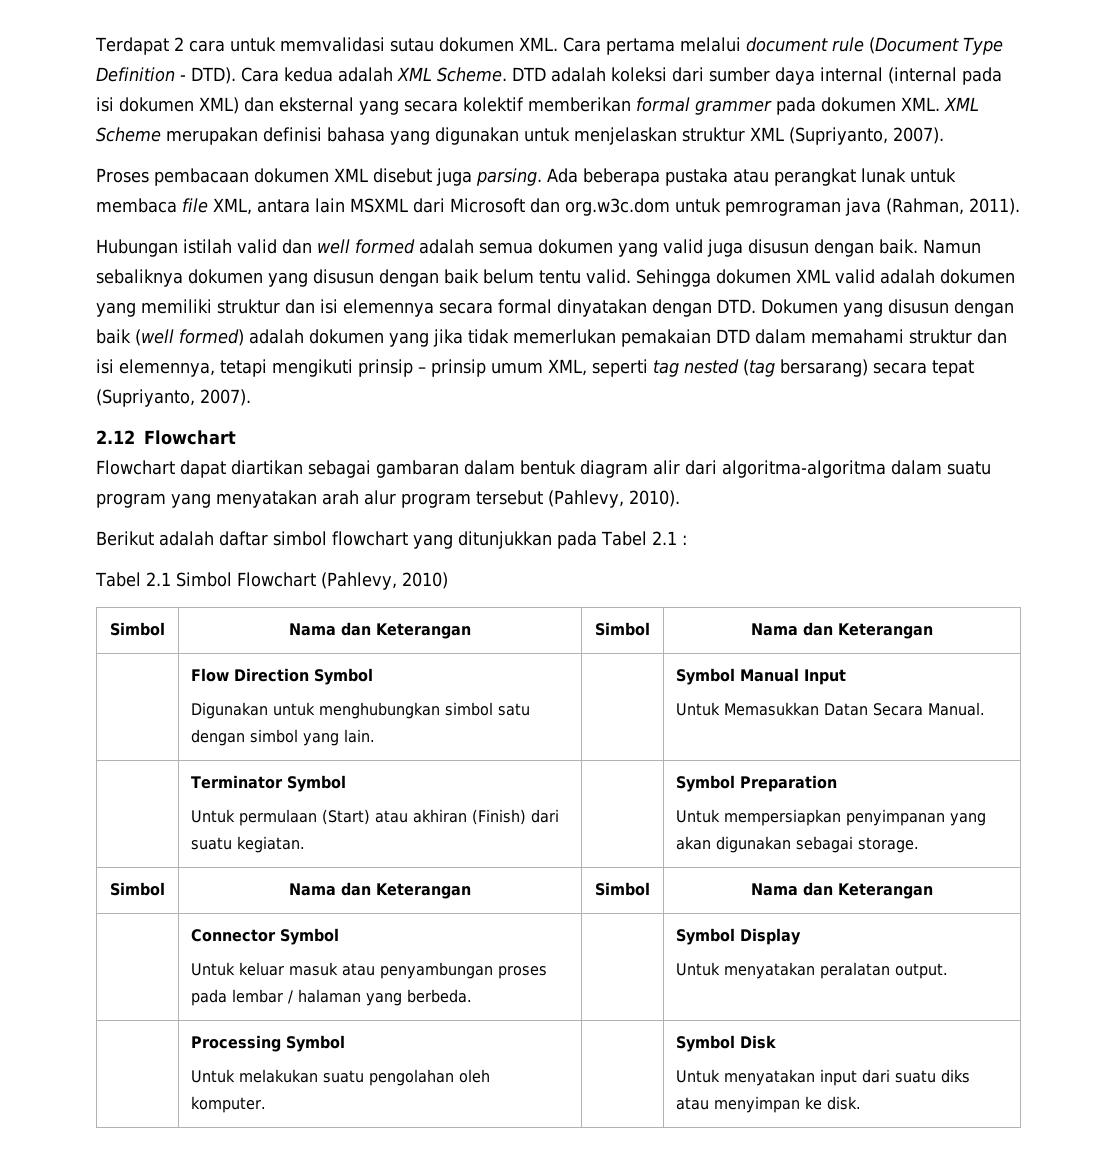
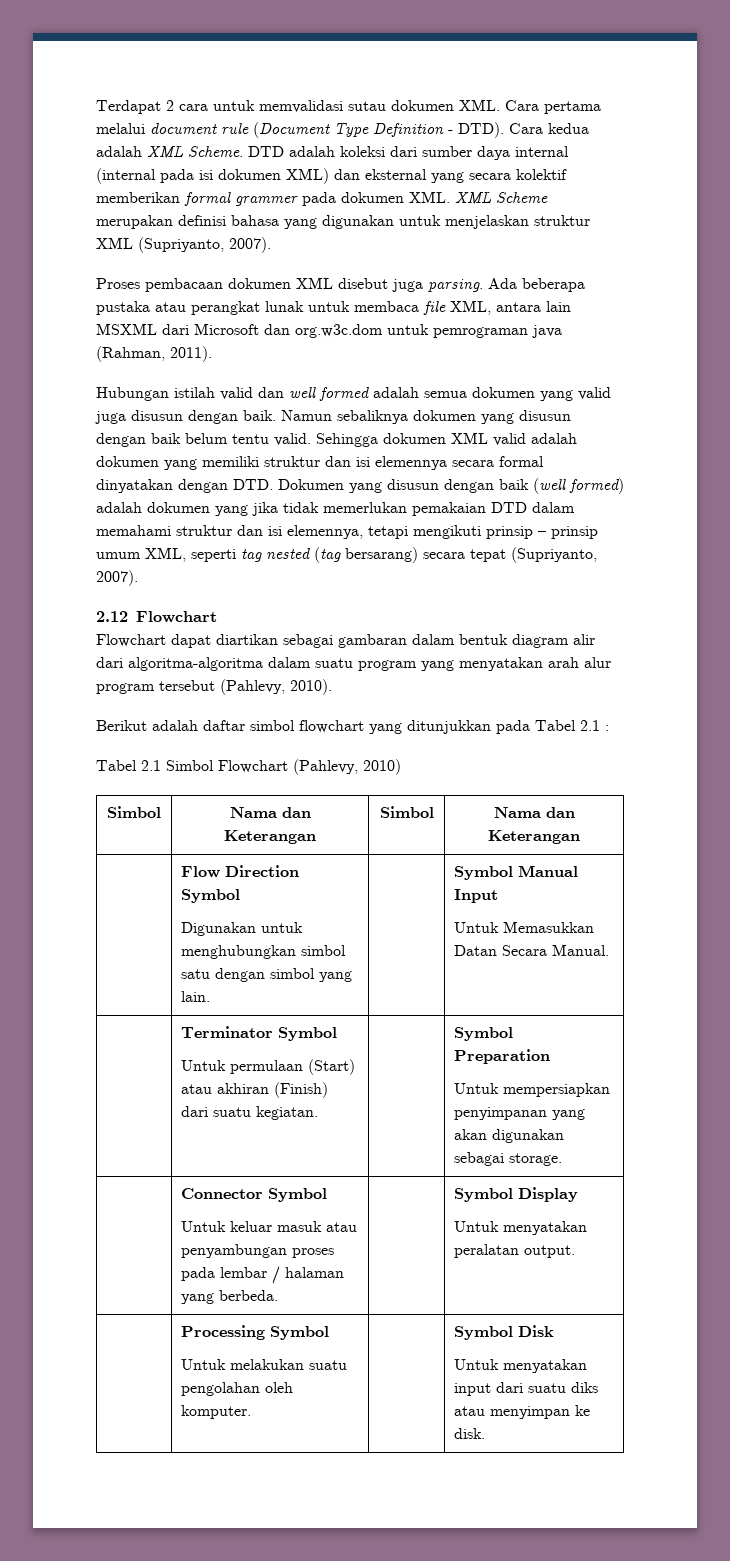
  | Terminator Symbol
  Untuk permulaan (Start) atau akhiran (Finish) dari suatu kegiatan. | | Symbol Preparation
  Untuk mempersiapkan penyimpanan yang akan digunakan sebagai storage.
- Simbol | Nama dan Keterangan | Simbol | Nama dan Keterangan

